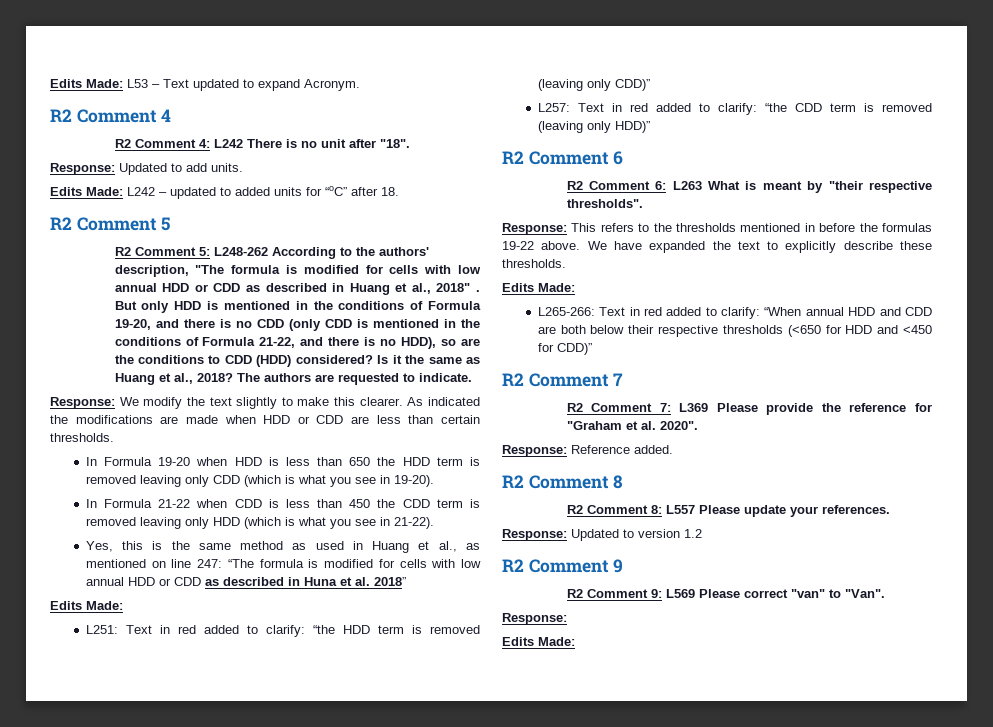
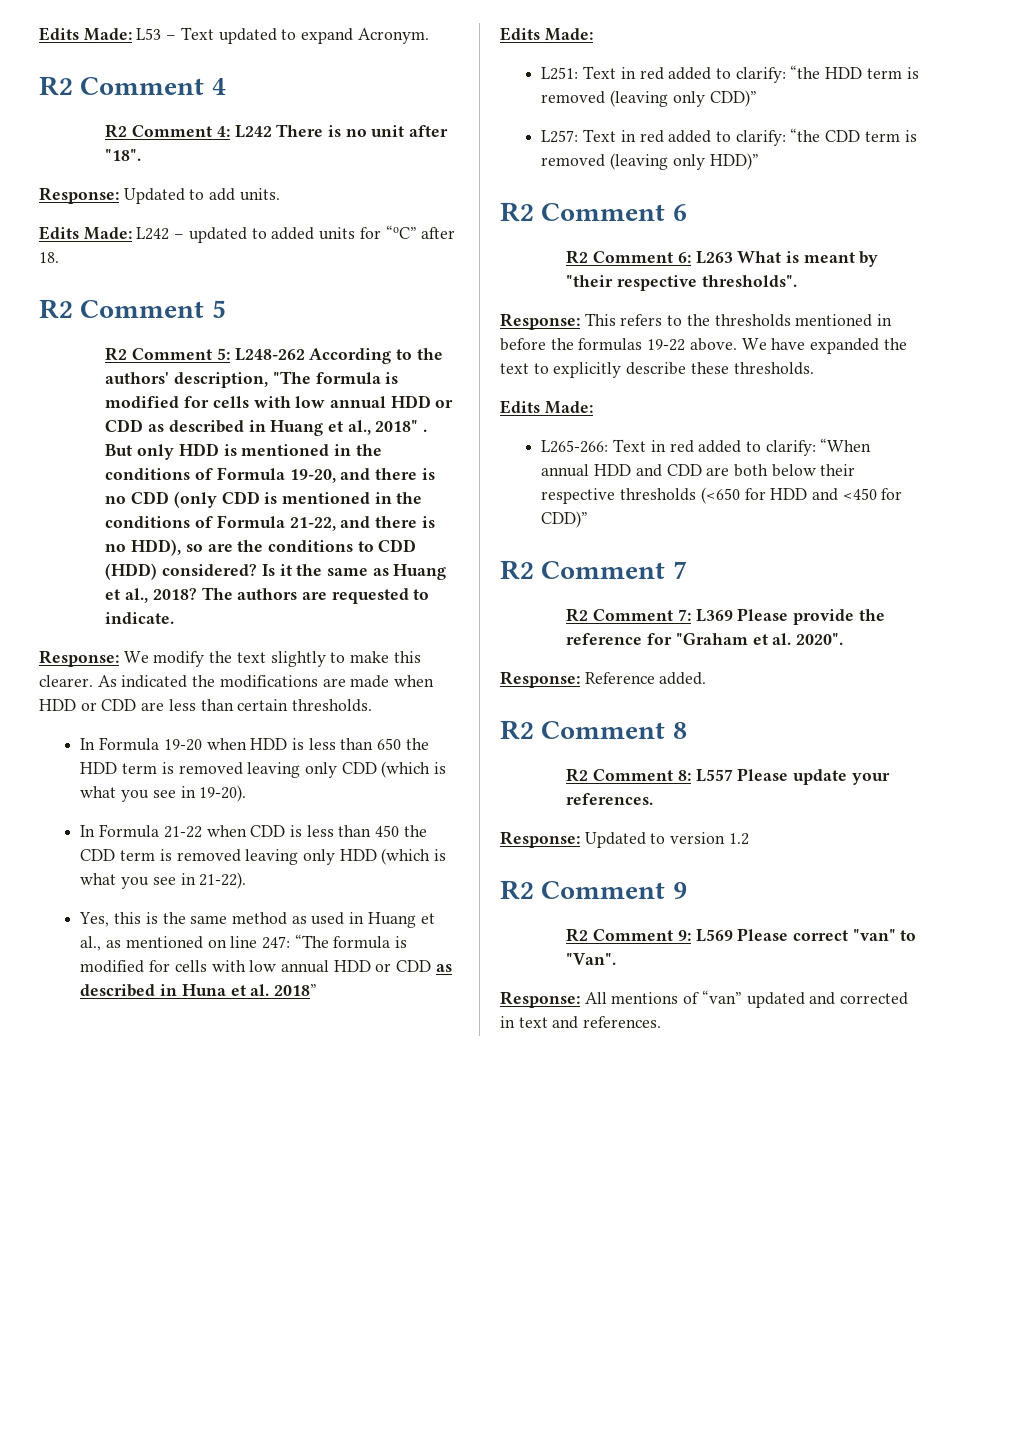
  R2 Comment 9: L569 Please correct "van" to "Van".
- Response:
- Edits Made:
+ Response: All mentions of “van” updated and corrected in text and references.

